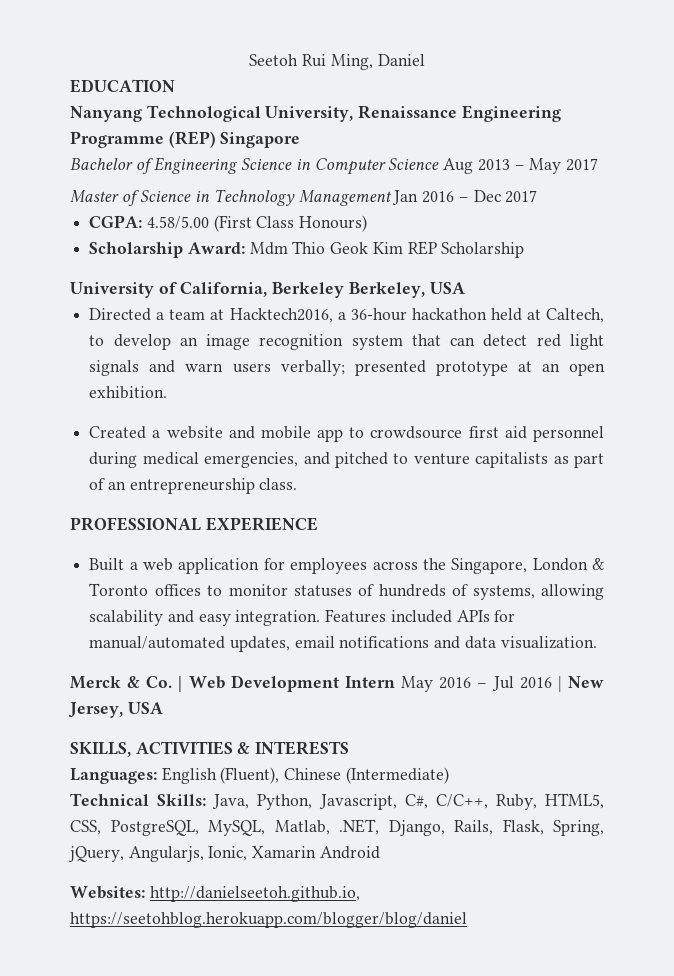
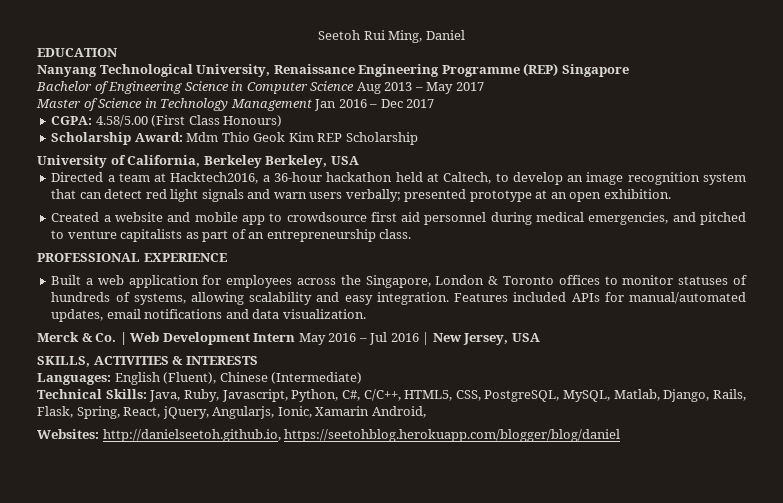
- Technical Skills: Java, Python, Javascript, C#, C/C++, Ruby, HTML5, CSS, PostgreSQL, MySQL, Matlab, .NET, Django, Rails, Flask, Spring, jQuery, Angularjs, Ionic, Xamarin Android
+ Technical Skills: Java, Ruby, Javascript, Python, C#, C/C++, HTML5, CSS, PostgreSQL, MySQL, Matlab, Django, Rails, Flask, Spring, React, jQuery, Angularjs, Ionic, Xamarin Android,

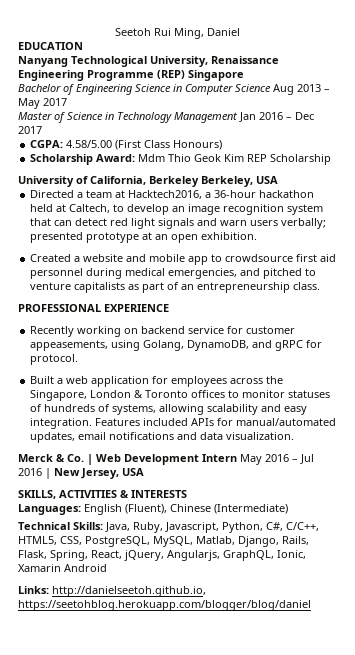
+ Recently working on backend service for customer appeasements, using Golang, DynamoDB, and gRPC for protocol.
- Technical Skills: Java, Ruby, Javascript, Python, C#, C/C++, HTML5, CSS, PostgreSQL, MySQL, Matlab, Django, Rails, Flask, Spring, React, jQuery, Angularjs, Ionic, Xamarin Android,
- Websites: http://danielseetoh.github.io, https://seetohblog.herokuapp.com/blogger/blog/daniel
+ Technical Skills: Java, Ruby, Javascript, Python, C#, C/C++, HTML5, CSS, PostgreSQL, MySQL, Matlab, Django, Rails, Flask, Spring, React, jQuery, Angularjs, GraphQL, Ionic, Xamarin Android
+ Links: http://danielseetoh.github.io, https://seetohblog.herokuapp.com/blogger/blog/daniel

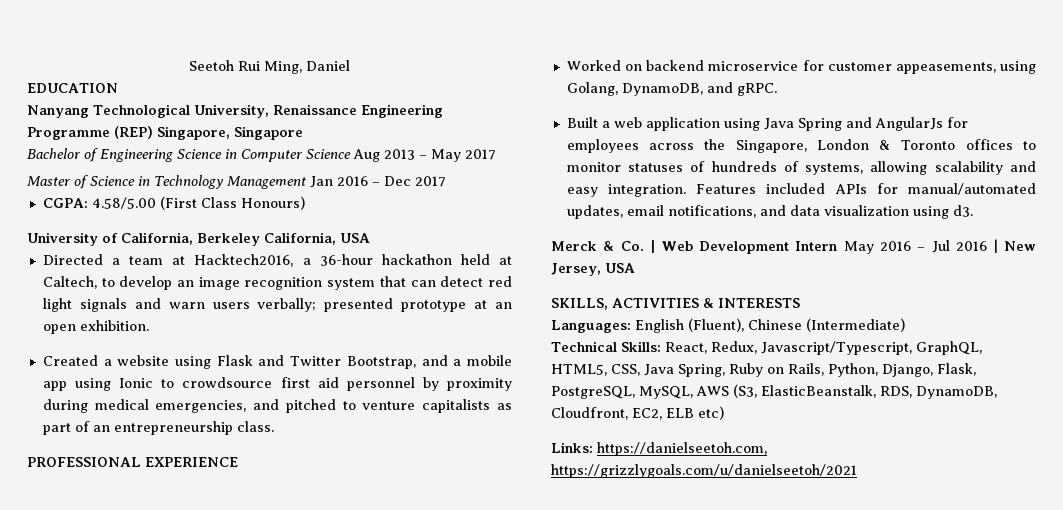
- Nanyang Technological University, Renaissance Engineering Programme (REP) Singapore
+ Nanyang Technological University, Renaissance Engineering Programme (REP) Singapore, Singapore
- Scholarship Award: Mdm Thio Geok Kim REP Scholarship
- University of California, Berkeley Berkeley, USA
+ University of California, Berkeley California, USA
- Created a website and mobile app to crowdsource first aid personnel during medical emergencies, and pitched to venture capitalists as part of an entrepreneurship class.
+ Created a website using Flask and Twitter Bootstrap, and a mobile app using Ionic to crowdsource first aid personnel by proximity during medical emergencies, and pitched to venture capitalists as part of an entrepreneurship class.
- Recently working on backend service for customer appeasements, using Golang, DynamoDB, and gRPC for protocol.
+ Worked on backend microservice for customer appeasements, using Golang, DynamoDB, and gRPC.
- Built a web application for employees across the Singapore, London & Toronto offices to monitor statuses of hundreds of systems, allowing scalability and easy integration.
+ Built a web application using Java Spring and AngularJs for employees across the Singapore, London & Toronto offices to monitor statuses of hundreds of systems, allowing scalability and easy integration.
- Features included APIs for manual/automated updates, email notifications and data visualization.
+ Features included APIs for manual/automated updates, email notifications, and data visualization using d3.
- Technical Skills: Java, Ruby, Javascript, Python, C#, C/C++, HTML5, CSS, PostgreSQL, MySQL, Matlab, Django, Rails, Flask, Spring, React, jQuery, Angularjs, GraphQL, Ionic, Xamarin Android
+ Technical Skills: React, Redux, Javascript/Typescript, GraphQL, HTML5, CSS, Java Spring, Ruby on Rails, Python, Django, Flask, PostgreSQL, MySQL, AWS (S3, ElasticBeanstalk, RDS, DynamoDB, Cloudfront, EC2, ELB etc)
- Links: http://danielseetoh.github.io, https://seetohblog.herokuapp.com/blogger/blog/daniel
+ Links: https://danielseetoh.com, https://grizzlygoals.com/u/danielseetoh/2021

